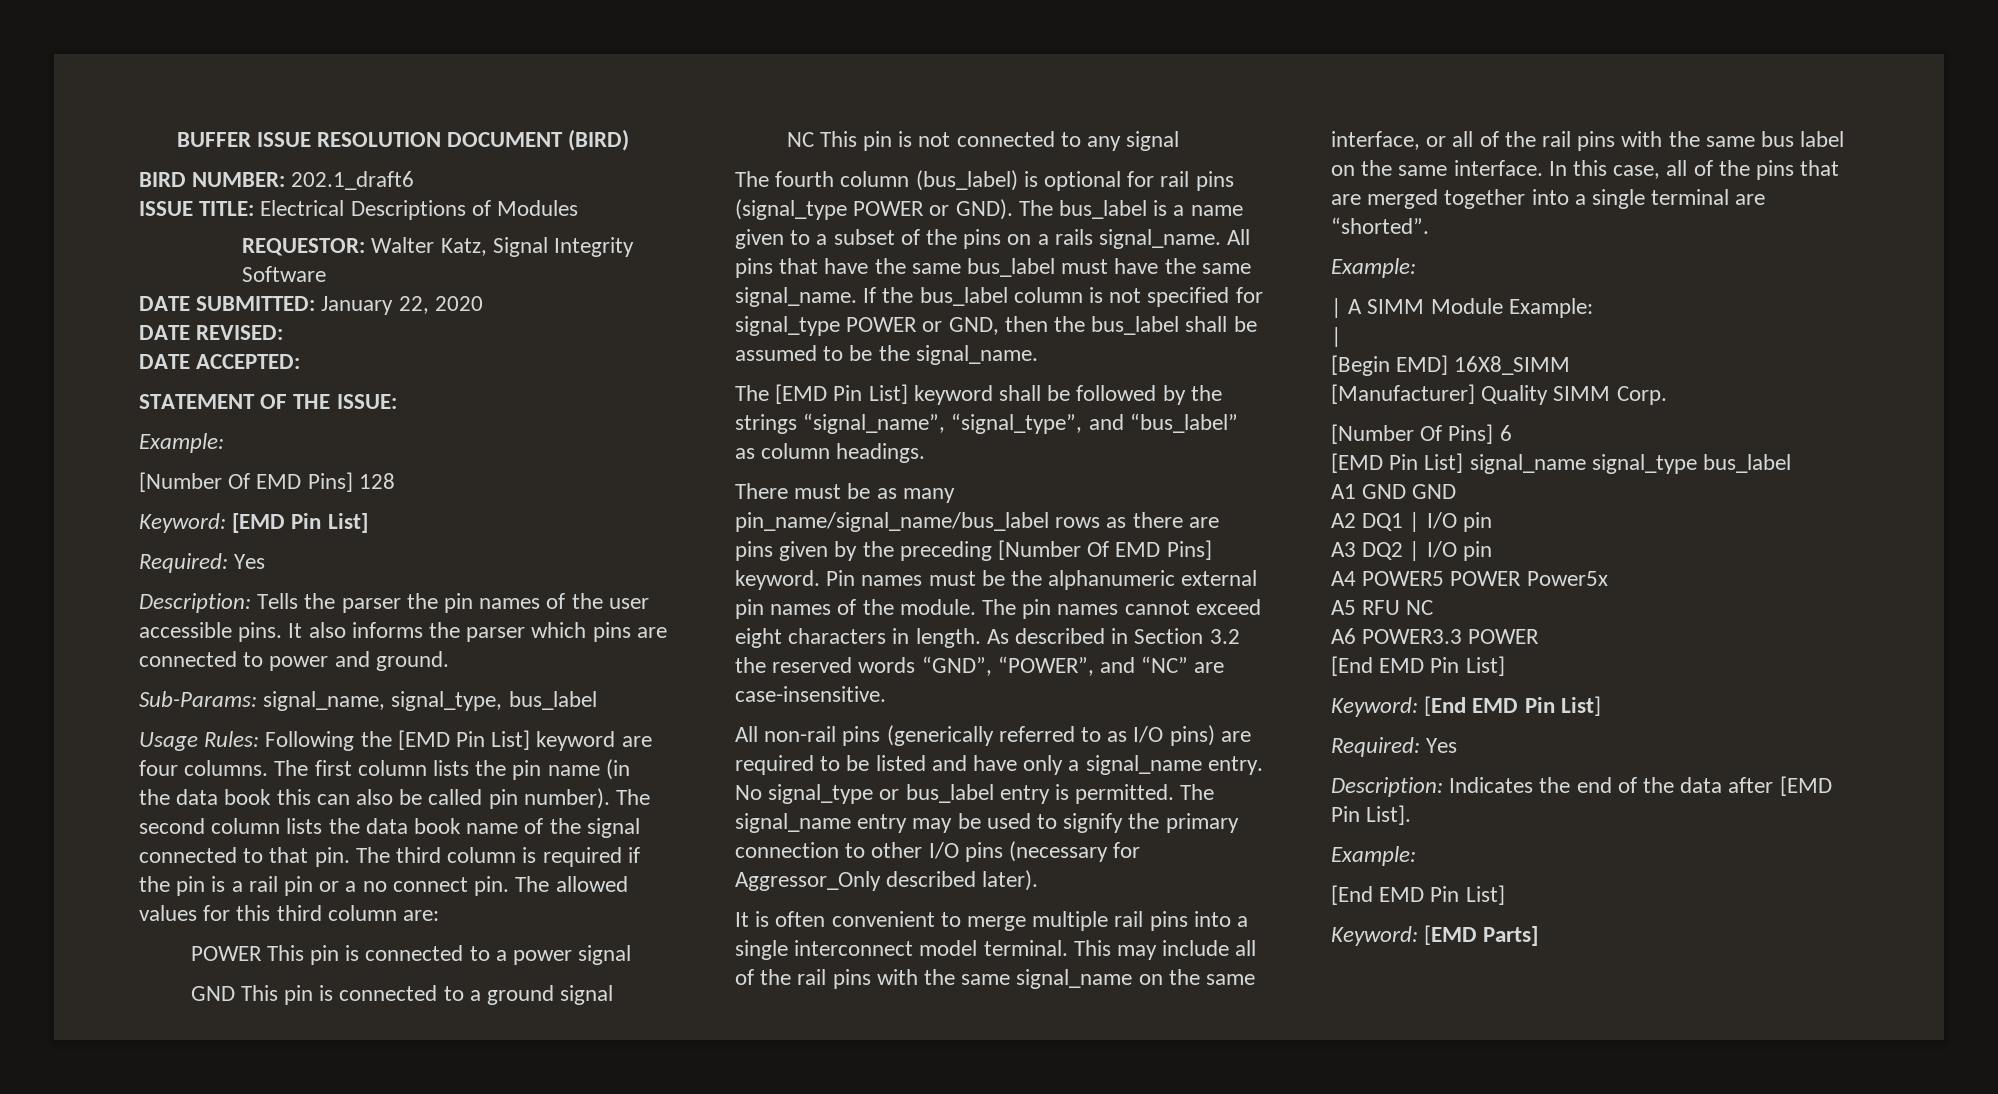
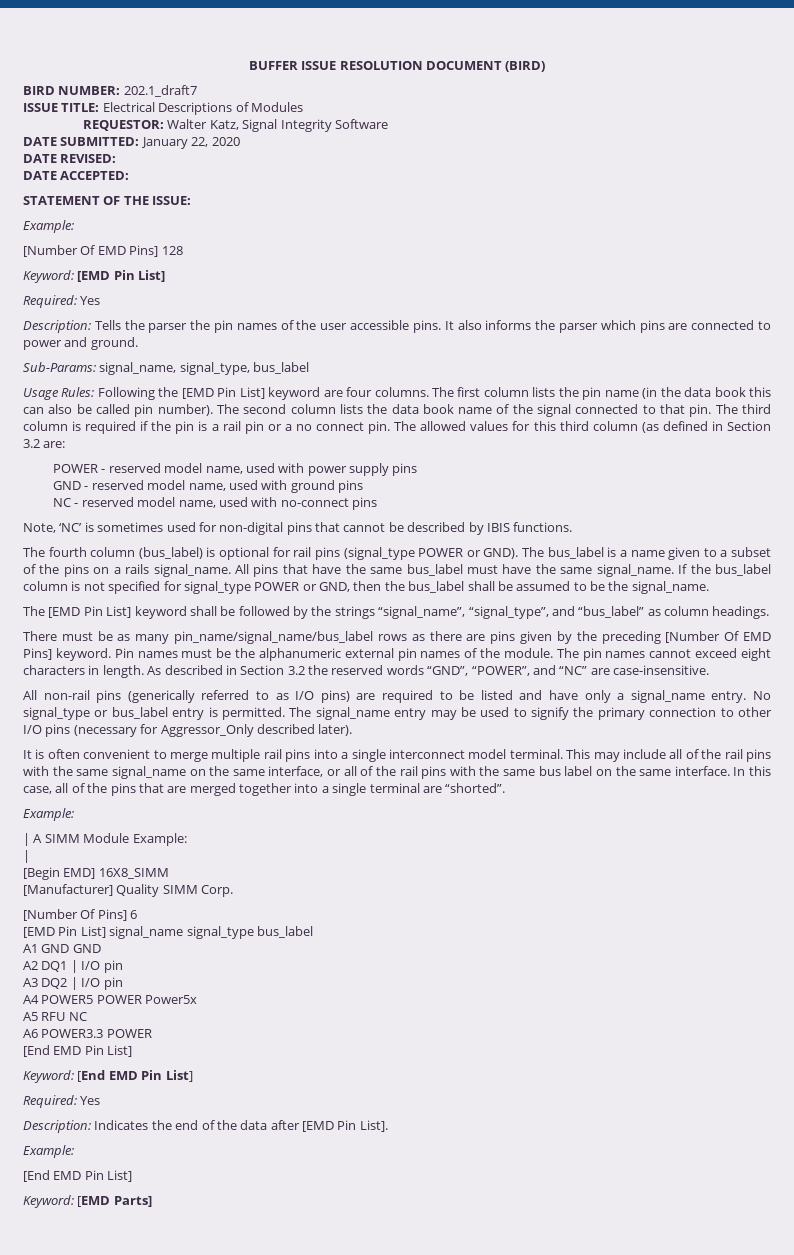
- BIRD NUMBER: 202.1_draft6
+ BIRD NUMBER: 202.1_draft7
- The allowed values for this third column are:
- POWER This pin is connected to a power signal
- GND This pin is connected to a ground signal
- NC This pin is not connected to any signal
+ The allowed values for this third column (as defined in Section 3.2 are:
+ POWER - reserved model name, used with power supply pins
+ GND - reserved model name, used with ground pins
+ NC - reserved model name, used with no-connect pins
+ Note, ‘NC’ is sometimes used for non-digital pins that cannot be described by IBIS functions.

